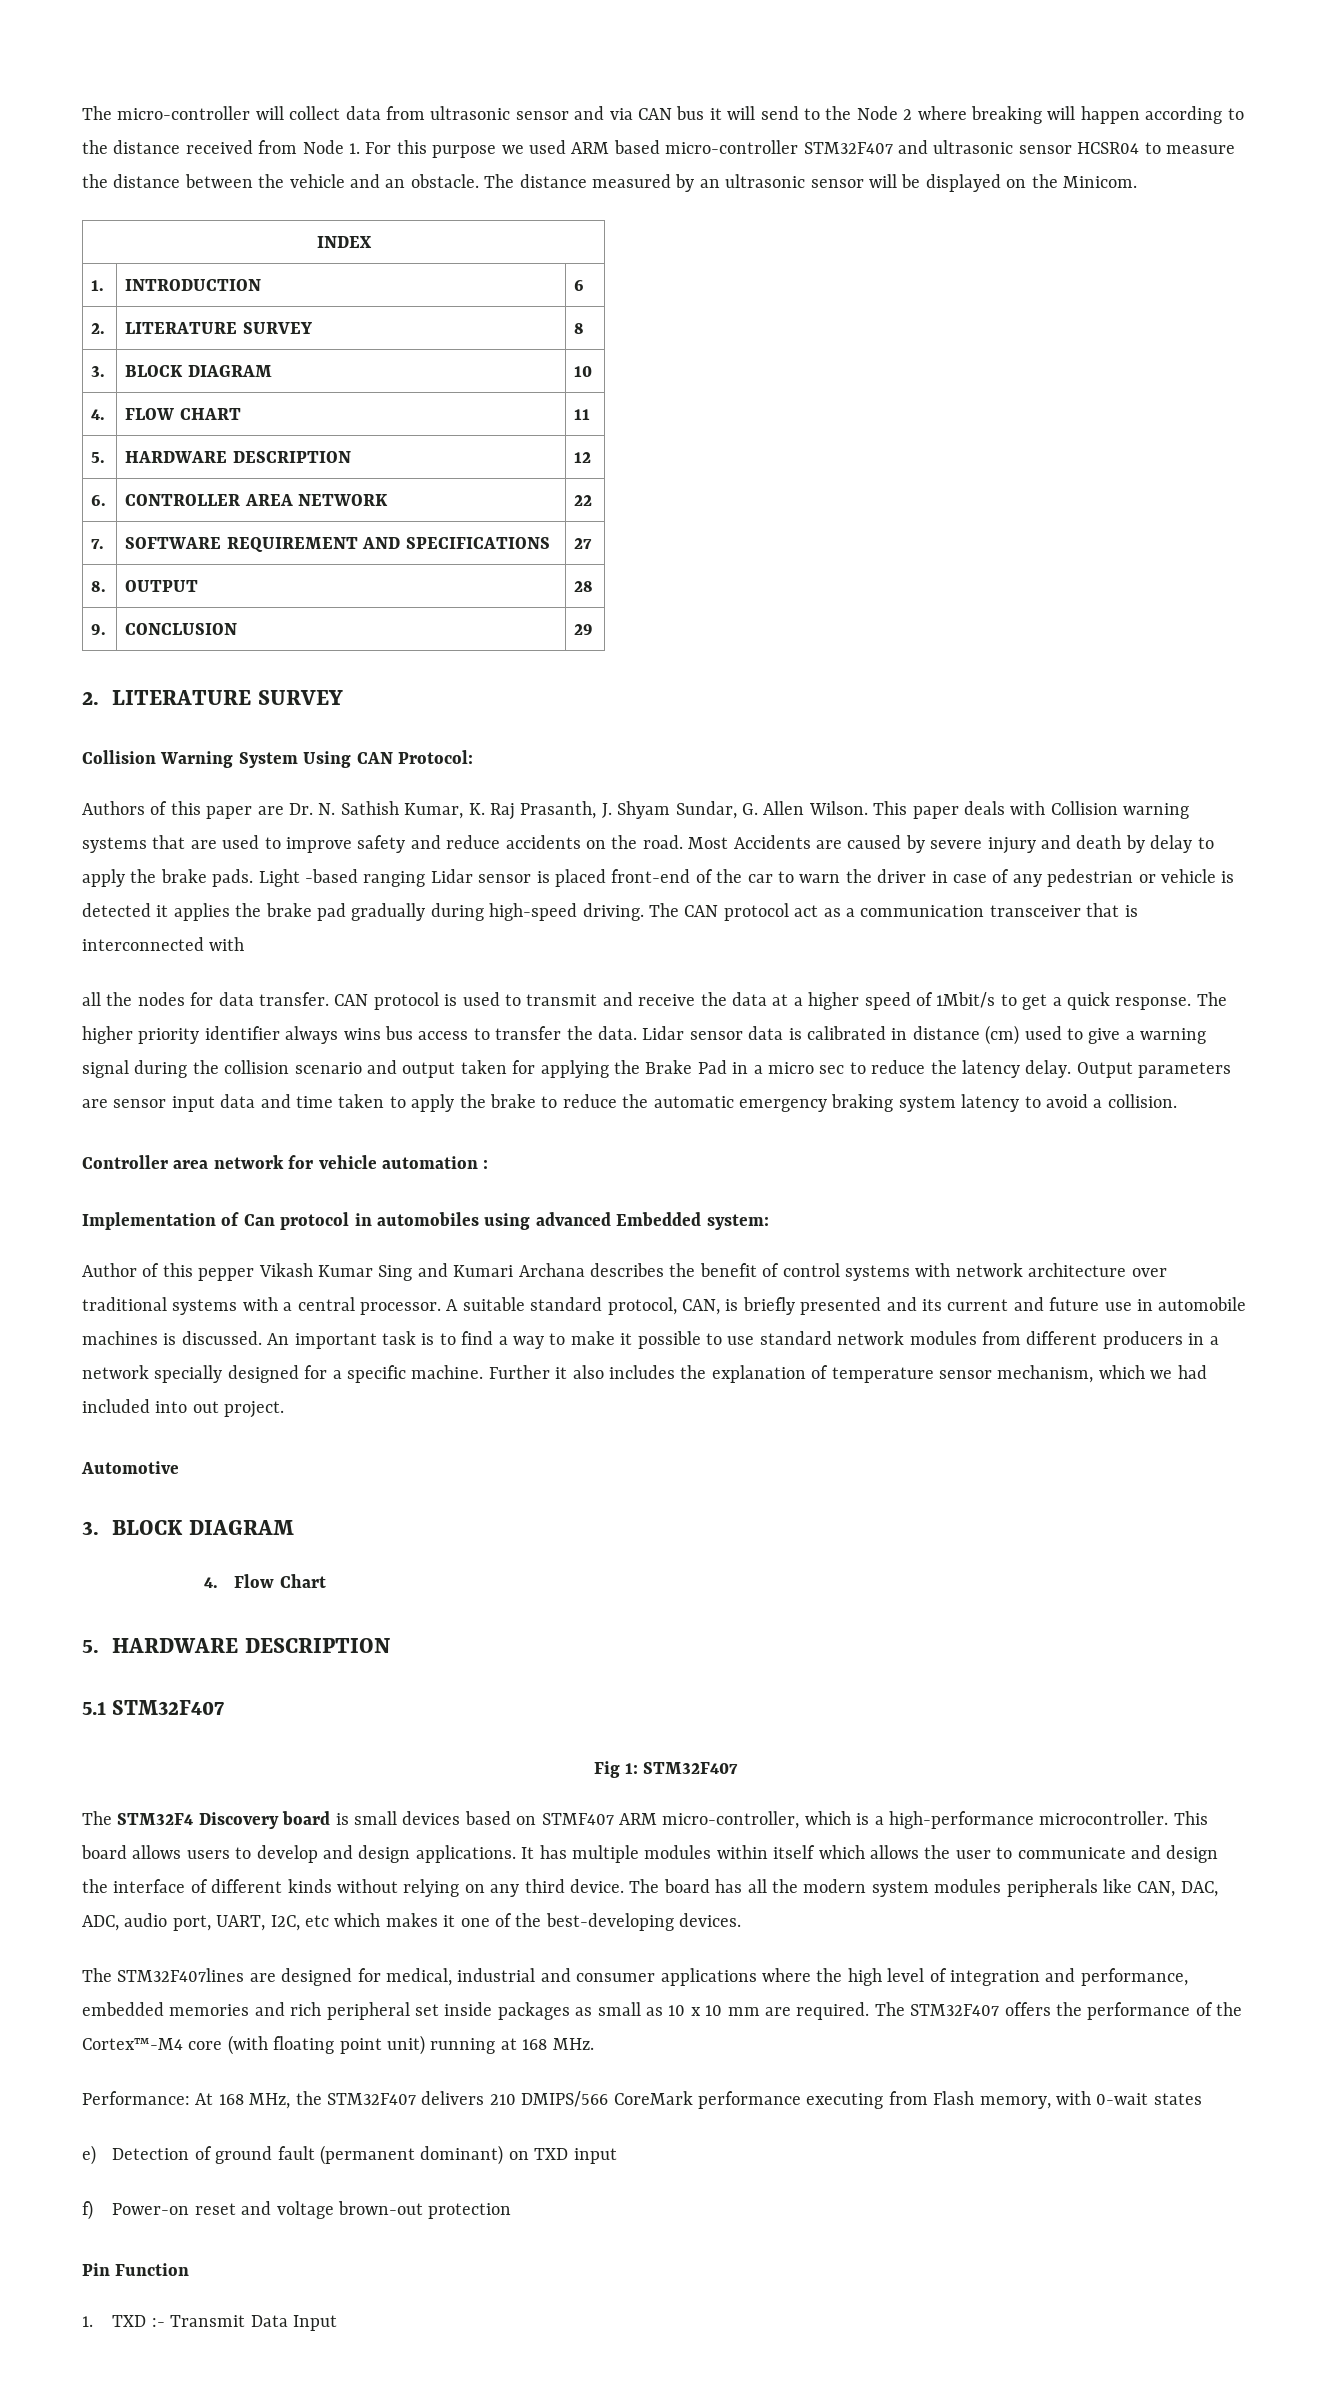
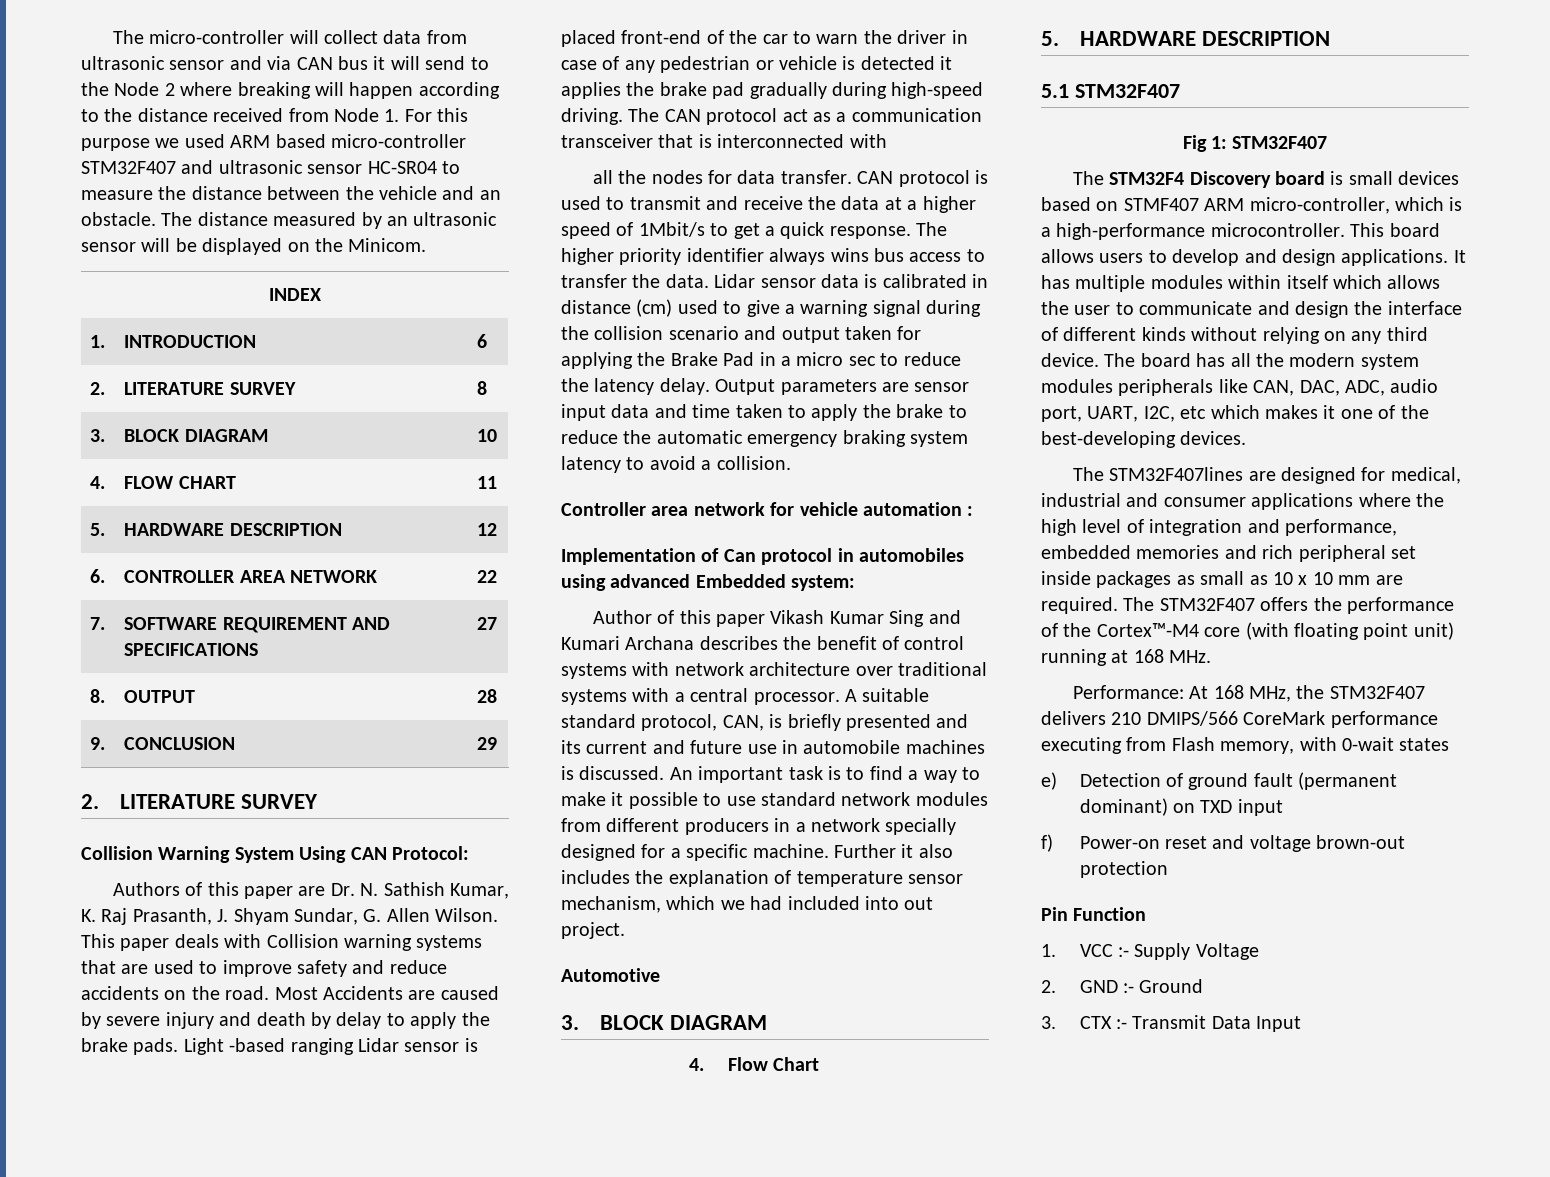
- The micro-controller will collect data from ultrasonic sensor and via CAN bus it will send to the Node 2 where breaking will happen according to the distance received from Node 1. For this purpose we used ARM based micro-controller STM32F407 and ultrasonic sensor HCSR04 to measure the distance between the vehicle and an obstacle.
+ The micro-controller will collect data from ultrasonic sensor and via CAN bus it will send to the Node 2 where breaking will happen according to the distance received from Node 1. For this purpose we used ARM based micro-controller STM32F407 and ultrasonic sensor HC-SR04 to measure the distance between the vehicle and an obstacle.
- Author of this pepper Vikash Kumar Sing and Kumari Archana describes the benefit of control systems with network architecture over traditional systems with a central processor.
+ Author of this paper Vikash Kumar Sing and Kumari Archana describes the benefit of control systems with network architecture over traditional systems with a central processor.
- 1. TXD :- Transmit Data Input
+ 1. VCC :- Supply Voltage
+ 2. GND :- Ground
+ 3. CTX :- Transmit Data Input

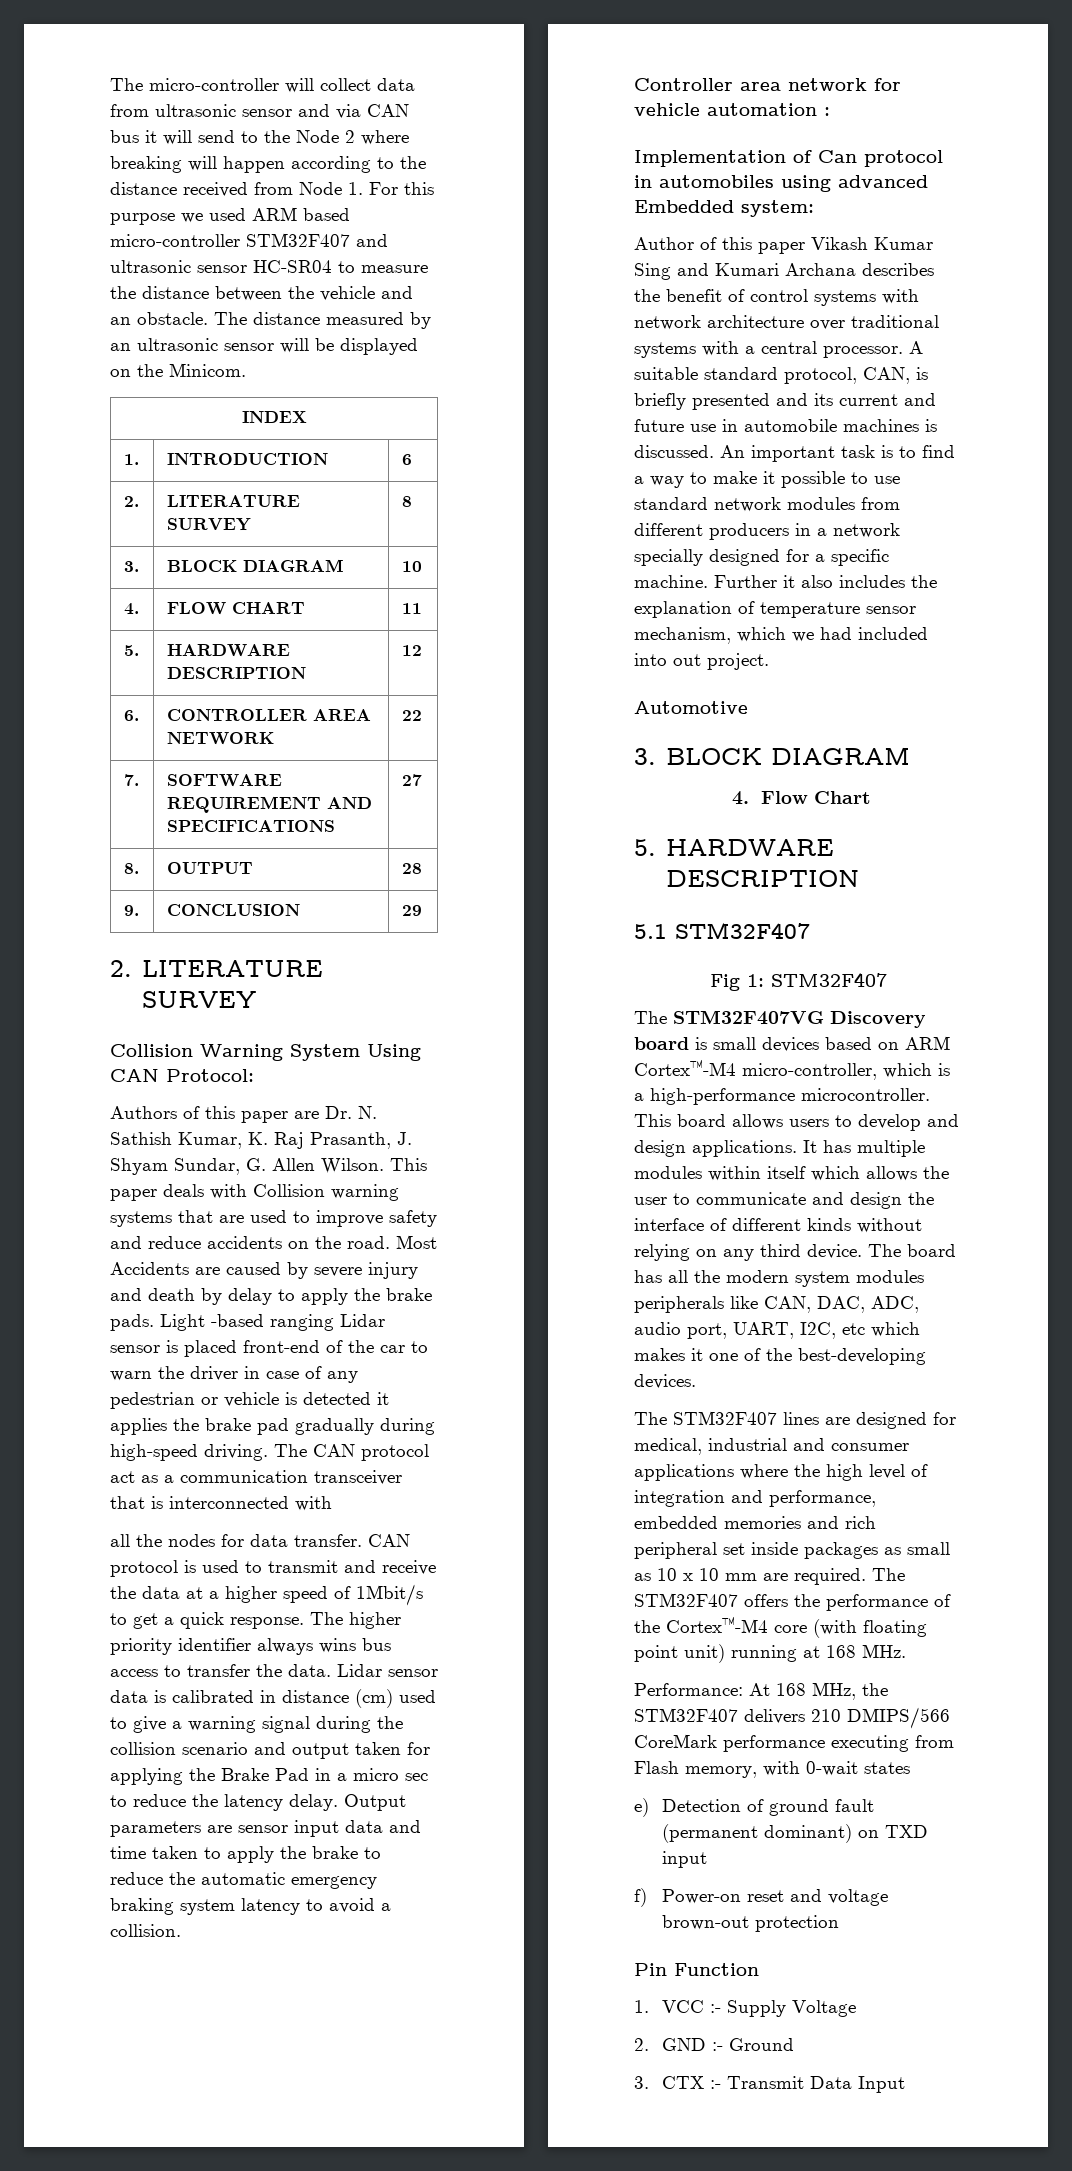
- The STM32F4 Discovery board is small devices based on STMF407 ARM micro-controller, which is a high-performance microcontroller.
+ The STM32F407VG Discovery board is small devices based on ARM Cortex™-M4 micro-controller, which is a high-performance microcontroller.
- The STM32F407lines are designed for medical, industrial and consumer applications where the high level of integration and performance, embedded memories and rich peripheral set inside packages as small as 10 x 10 mm are required.
+ The STM32F407 lines are designed for medical, industrial and consumer applications where the high level of integration and performance, embedded memories and rich peripheral set inside packages as small as 10 x 10 mm are required.

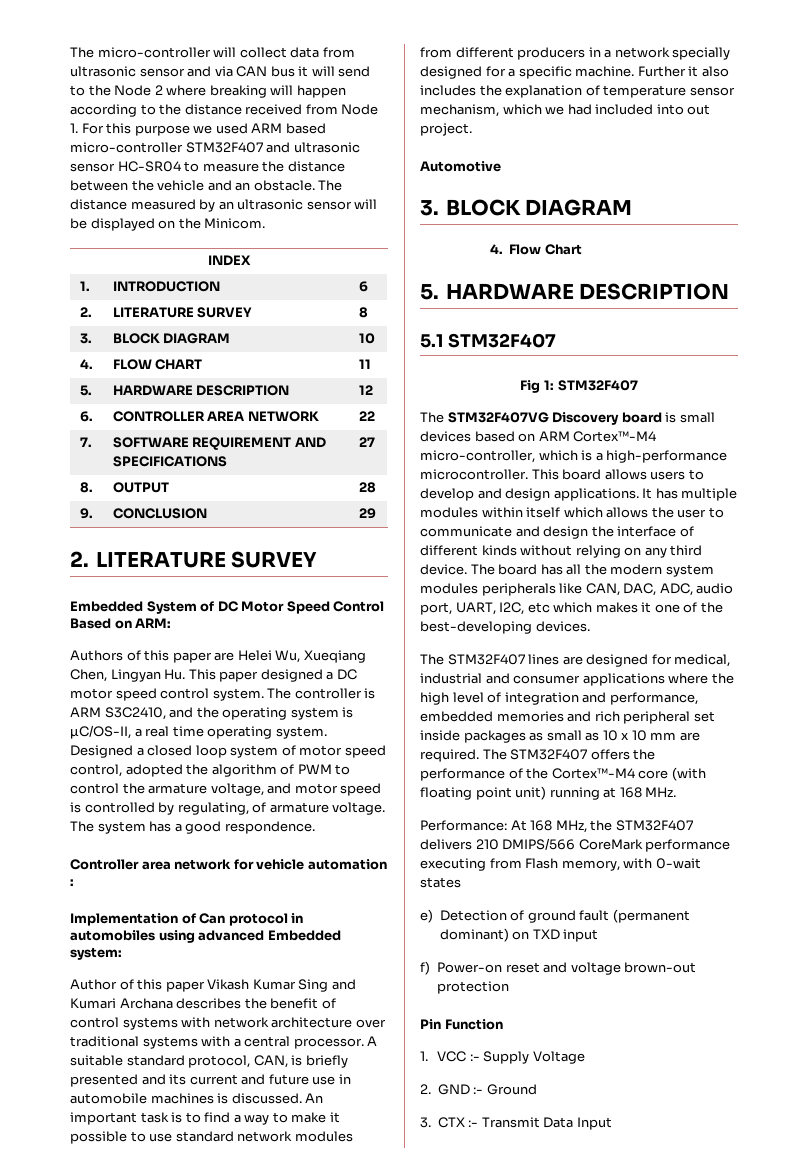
- Collision Warning System Using CAN Protocol:
+ Embedded System of DC Motor Speed Control Based on ARM:
- Authors of this paper are Dr. N. Sathish Kumar, K. Raj Prasanth, J. Shyam Sundar, G. Allen Wilson. This paper deals with Collision warning systems that are used to improve safety and reduce accidents on the road. Most Accidents are caused by severe injury and death by delay to apply the brake pads. Light -based ranging Lidar sensor is placed front-end of the car to warn the driver in case of any pedestrian or vehicle is detected it applies the brake pad gradually during high-speed driving. The CAN protocol act as a communication transceiver that is interconnected with
- all the nodes for data transfer. CAN protocol is used to transmit and receive the data at a higher speed of 1Mbit/s to get a quick response. The higher priority identifier always wins bus access to transfer the data. Lidar sensor data is calibrated in distance (cm) used to give a warning signal during the collision scenario and output taken for applying the Brake Pad in a micro sec to reduce the latency delay. Output parameters are sensor input data and time taken to apply the brake to reduce the automatic emergency braking system latency to avoid a collision.
+ Authors of this paper are Helei Wu, Xueqiang Chen, Lingyan Hu. This paper designed a DC motor speed control system. The controller is ARM S3C2410, and the operating system is µC/OS-II, a real time operating system. Designed a closed loop system of motor speed control, adopted the algorithm of PWM to control the armature voltage, and motor speed is controlled by regulating, of armature voltage. The system has a good respondence.

